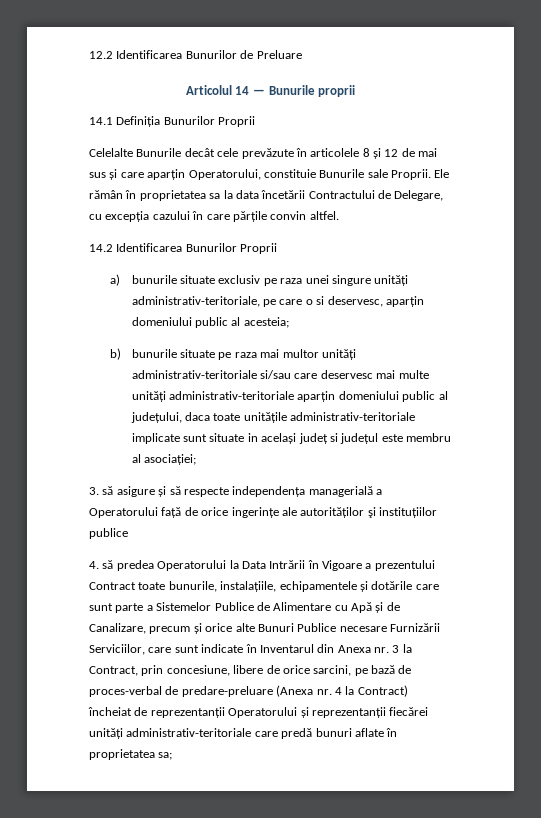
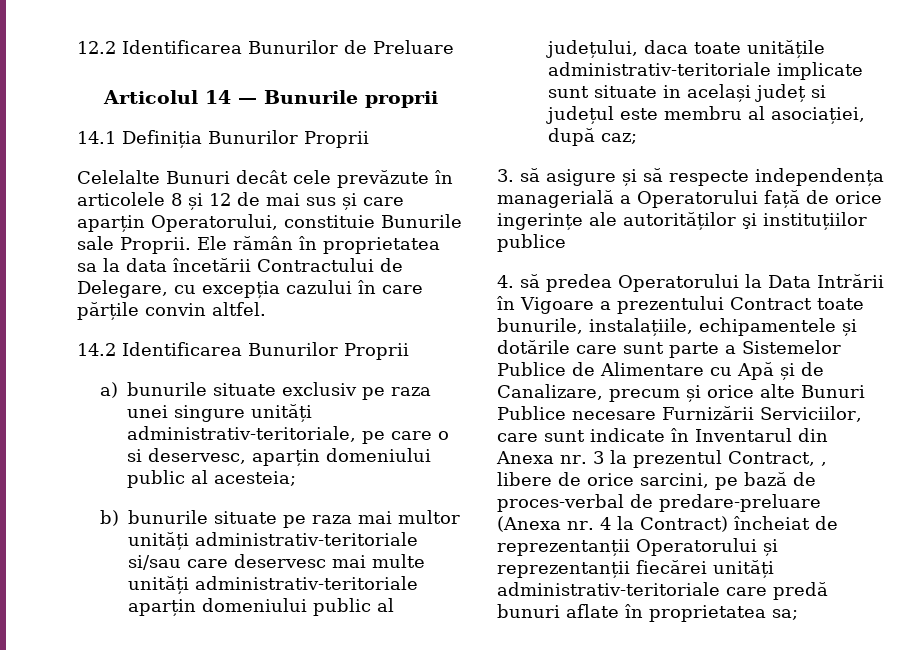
- Celelalte Bunurile decât cele prevăzute în articolele 8 și 12 de mai sus și care aparțin Operatorului, constituie Bunurile sale Proprii.
+ Celelalte Bunuri decât cele prevăzute în articolele 8 și 12 de mai sus și care aparțin Operatorului, constituie Bunurile sale Proprii.
- b) bunurile situate pe raza mai multor unități administrativ-teritoriale si/sau care deservesc mai multe unități administrativ-teritoriale aparțin domeniului public al județului, daca toate unitățile administrativ-teritoriale implicate sunt situate in același județ si județul este membru al asociației;
+ b) bunurile situate pe raza mai multor unități administrativ-teritoriale si/sau care deservesc mai multe unități administrativ-teritoriale aparțin domeniului public al județului, daca toate unitățile administrativ-teritoriale implicate sunt situate in același județ si județul este membru al asociației, după caz;
- 4. să predea Operatorului la Data Intrării în Vigoare a prezentului Contract toate bunurile, instalațiile, echipamentele și dotările care sunt parte a Sistemelor Publice de Alimentare cu Apă și de Canalizare, precum și orice alte Bunuri Publice necesare Furnizării Serviciilor, care sunt indicate în Inventarul din Anexa nr. 3 la Contract, prin concesiune, libere de orice sarcini, pe bază de proces-verbal de predare-preluare (Anexa nr. 4 la Contract) încheiat de reprezentanții Operatorului și reprezentanții fiecărei unități administrativ-teritoriale care predă bunuri aflate în proprietatea sa;
+ 4. să predea Operatorului la Data Intrării în Vigoare a prezentului Contract toate bunurile, instalațiile, echipamentele și dotările care sunt parte a Sistemelor Publice de Alimentare cu Apă și de Canalizare, precum și orice alte Bunuri Publice necesare Furnizării Serviciilor, care sunt indicate în Inventarul din Anexa nr. 3 la prezentul Contract, , libere de orice sarcini, pe bază de proces-verbal de predare-preluare (Anexa nr. 4 la Contract) încheiat de reprezentanții Operatorului și reprezentanții fiecărei unități administrativ-teritoriale care predă bunuri aflate în proprietatea sa;

